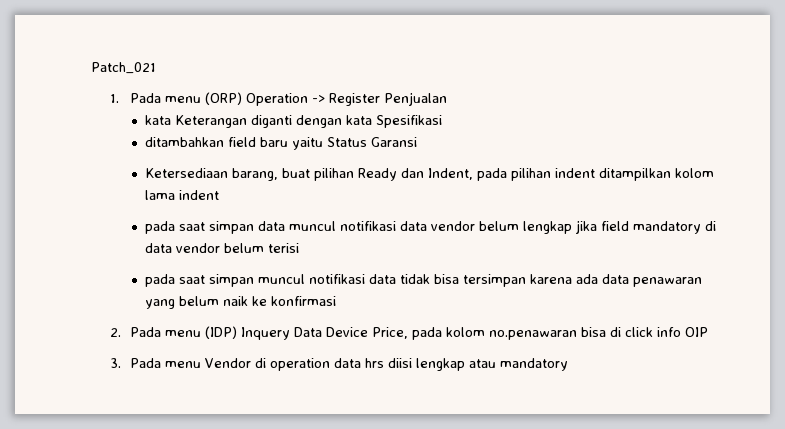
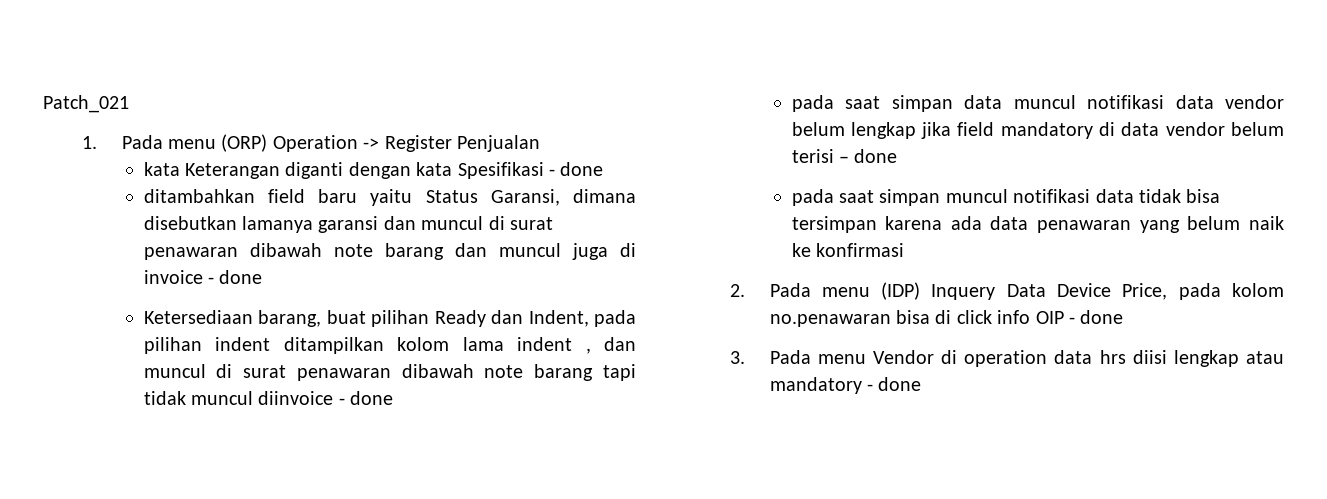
- kata Keterangan diganti dengan kata Spesifikasi
+ kata Keterangan diganti dengan kata Spesifikasi - done
- ditambahkan field baru yaitu Status Garansi
+ ditambahkan field baru yaitu Status Garansi, dimana disebutkan lamanya garansi dan muncul di surat penawaran dibawah note barang dan muncul juga di invoice - done
- Ketersediaan barang, buat pilihan Ready dan Indent, pada pilihan indent ditampilkan kolom lama indent
+ Ketersediaan barang, buat pilihan Ready dan Indent, pada pilihan indent ditampilkan kolom lama indent , dan muncul di surat penawaran dibawah note barang tapi tidak muncul diinvoice - done
- pada saat simpan data muncul notifikasi data vendor belum lengkap jika field mandatory di data vendor belum terisi
+ pada saat simpan data muncul notifikasi data vendor belum lengkap jika field mandatory di data vendor belum terisi – done
- 2. Pada menu (IDP) Inquery Data Device Price, pada kolom no.penawaran bisa di click info OIP
+ 2. Pada menu (IDP) Inquery Data Device Price, pada kolom no.penawaran bisa di click info OIP - done
- 3. Pada menu Vendor di operation data hrs diisi lengkap atau mandatory
+ 3. Pada menu Vendor di operation data hrs diisi lengkap atau mandatory - done

